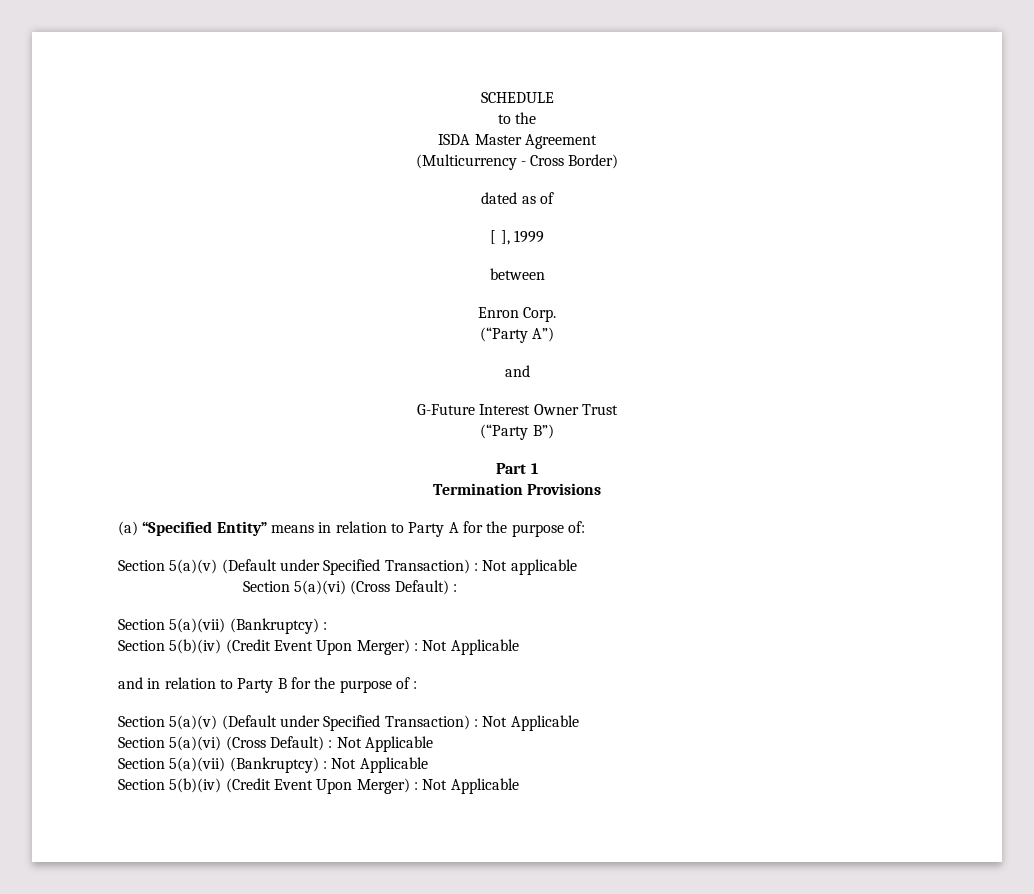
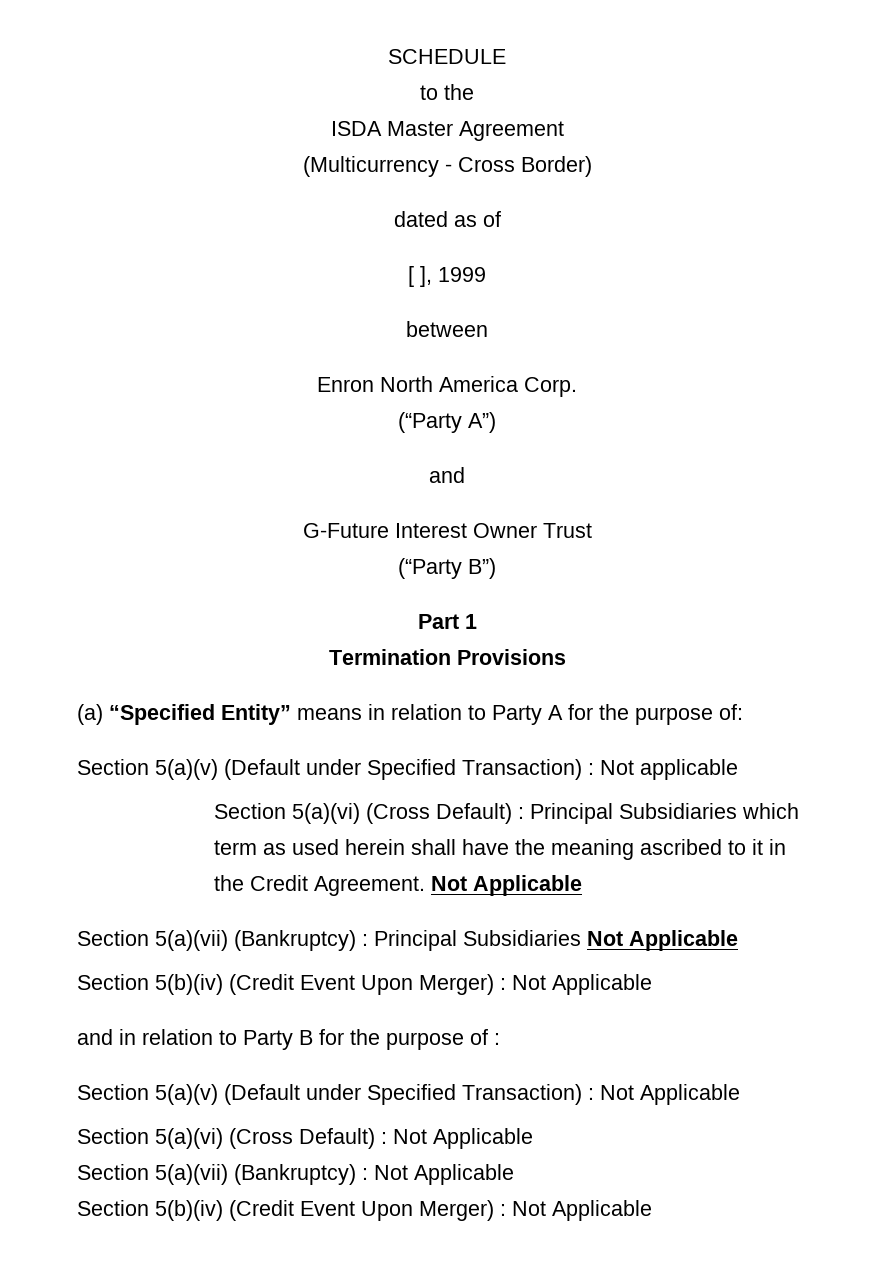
- Enron Corp.
+ Enron North America Corp.
  Section 5(a)(v) (Default under Specified Transaction) : Not applicable
- Section 5(a)(vi) (Cross Default) :
- Section 5(a)(vii) (Bankruptcy) :
+ Section 5(a)(vi) (Cross Default) : Principal Subsidiaries which term as used herein shall have the meaning ascribed to it in the Credit Agreement. Not Applicable
+ Section 5(a)(vii) (Bankruptcy) : Principal Subsidiaries Not Applicable

